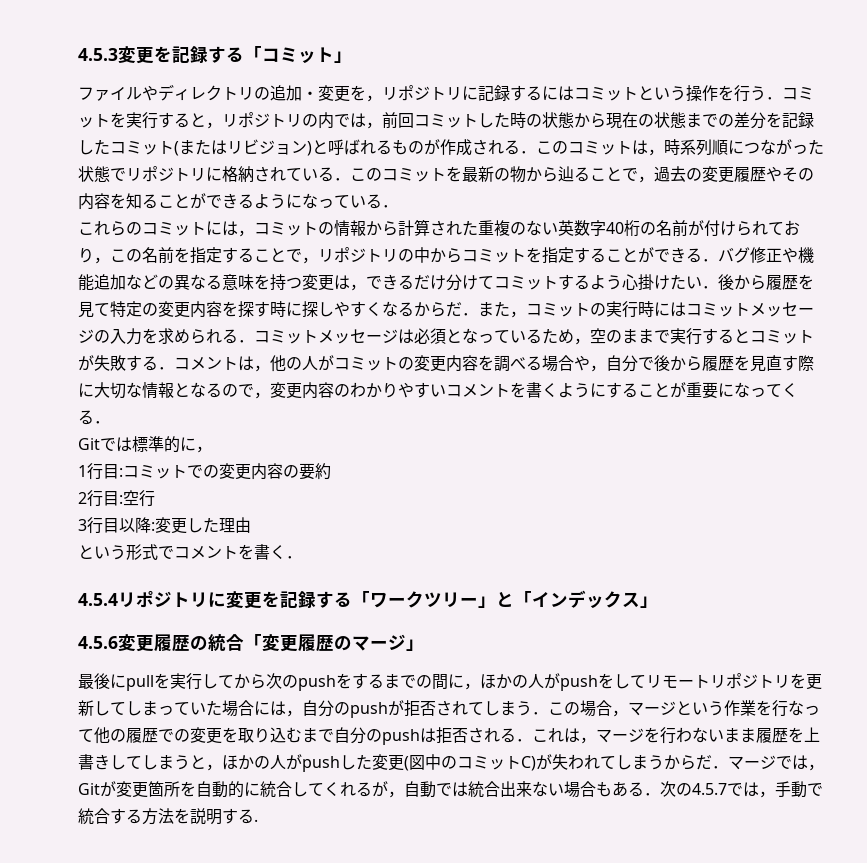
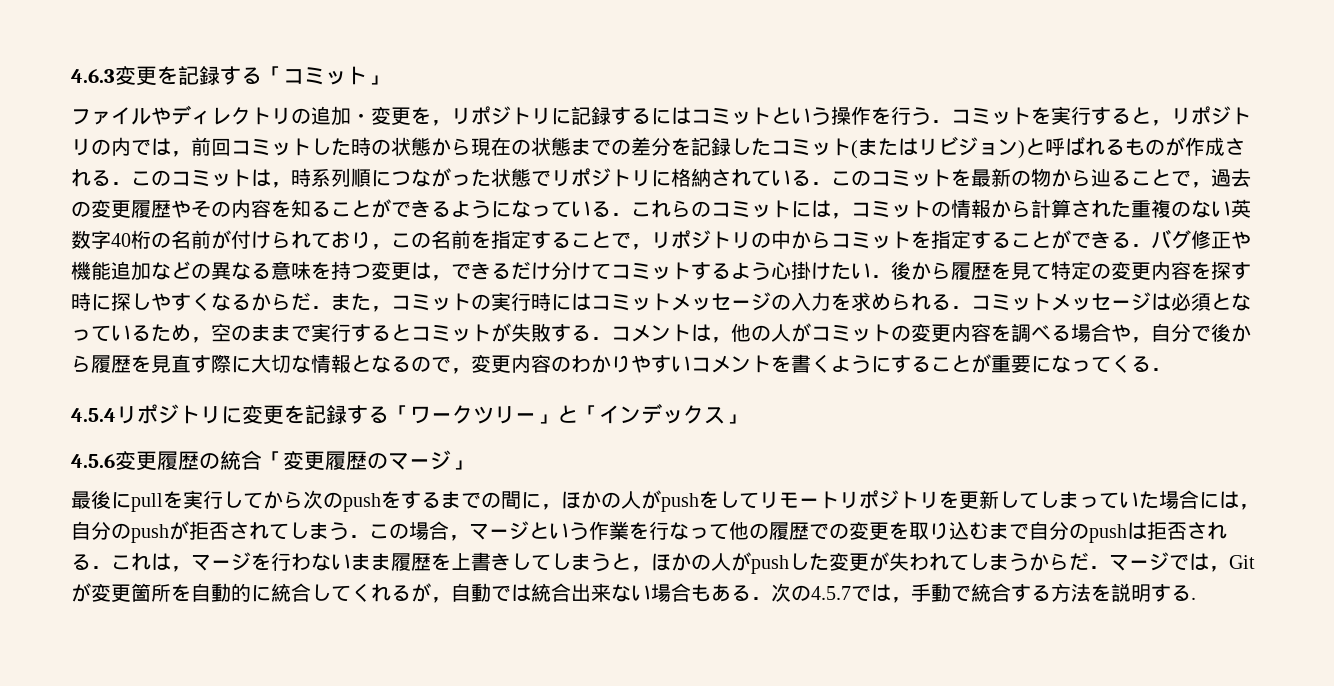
- 4.5.3変更を記録する「コミット」
+ 4.6.3変更を記録する「コミット」
- ファイルやディレクトリの追加・変更を，リポジトリに記録するにはコミットという操作を行う．コミットを実行すると，リポジトリの内では，前回コミットした時の状態から現在の状態までの差分を記録したコミット(またはリビジョン)と呼ばれるものが作成される．このコミットは，時系列順につながった状態でリポジトリに格納されている．このコミットを最新の物から辿ることで，過去の変更履歴やその内容を知ることができるようになっている．
- これらのコミットには，コミットの情報から計算された重複のない英数字40桁の名前が付けられており，この名前を指定することで，リポジトリの中からコミットを指定することができる．バグ修正や機能追加などの異なる意味を持つ変更は，できるだけ分けてコミットするよう心掛けたい．後から履歴を見て特定の変更内容を探す時に探しやすくなるからだ．また，コミットの実行時にはコミットメッセージの入力を求められる．コミットメッセージは必須となっているため，空のままで実行するとコミットが失敗する．コメントは，他の人がコミットの変更内容を調べる場合や，自分で後から履歴を見直す際に大切な情報となるので，変更内容のわかりやすいコメントを書くようにすることが重要になってくる．
+ ファイルやディレクトリの追加・変更を，リポジトリに記録するにはコミットという操作を行う．コミットを実行すると，リポジトリの内では，前回コミットした時の状態から現在の状態までの差分を記録したコミット(またはリビジョン)と呼ばれるものが作成される．このコミットは，時系列順につながった状態でリポジトリに格納されている．このコミットを最新の物から辿ることで，過去の変更履歴やその内容を知ることができるようになっている．これらのコミットには，コミットの情報から計算された重複のない英数字40桁の名前が付けられており，この名前を指定することで，リポジトリの中からコミットを指定することができる．バグ修正や機能追加などの異なる意味を持つ変更は，できるだけ分けてコミットするよう心掛けたい．後から履歴を見て特定の変更内容を探す時に探しやすくなるからだ．また，コミットの実行時にはコミットメッセージの入力を求められる．コミットメッセージは必須となっているため，空のままで実行するとコミットが失敗する．コメントは，他の人がコミットの変更内容を調べる場合や，自分で後から履歴を見直す際に大切な情報となるので，変更内容のわかりやすいコメントを書くようにすることが重要になってくる．
- Gitでは標準的に，
- 1行目:コミットでの変更内容の要約
- 2行目:空行
- 3行目以降:変更した理由
- という形式でコメントを書く．
- 最後にpullを実行してから次のpushをするまでの間に，ほかの人がpushをしてリモートリポジトリを更新してしまっていた場合には，自分のpushが拒否されてしまう．この場合，マージという作業を行なって他の履歴での変更を取り込むまで自分のpushは拒否される．これは，マージを行わないまま履歴を上書きしてしまうと，ほかの人がpushした変更(図中のコミットC)が失われてしまうからだ．マージでは，Gitが変更箇所を自動的に統合してくれるが，自動では統合出来ない場合もある．次の4.5.7では，手動で統合する方法を説明する.
+ 最後にpullを実行してから次のpushをするまでの間に，ほかの人がpushをしてリモートリポジトリを更新してしまっていた場合には，自分のpushが拒否されてしまう．この場合，マージという作業を行なって他の履歴での変更を取り込むまで自分のpushは拒否される．これは，マージを行わないまま履歴を上書きしてしまうと，ほかの人がpushした変更が失われてしまうからだ．マージでは，Gitが変更箇所を自動的に統合してくれるが，自動では統合出来ない場合もある．次の4.5.7では，手動で統合する方法を説明する.

